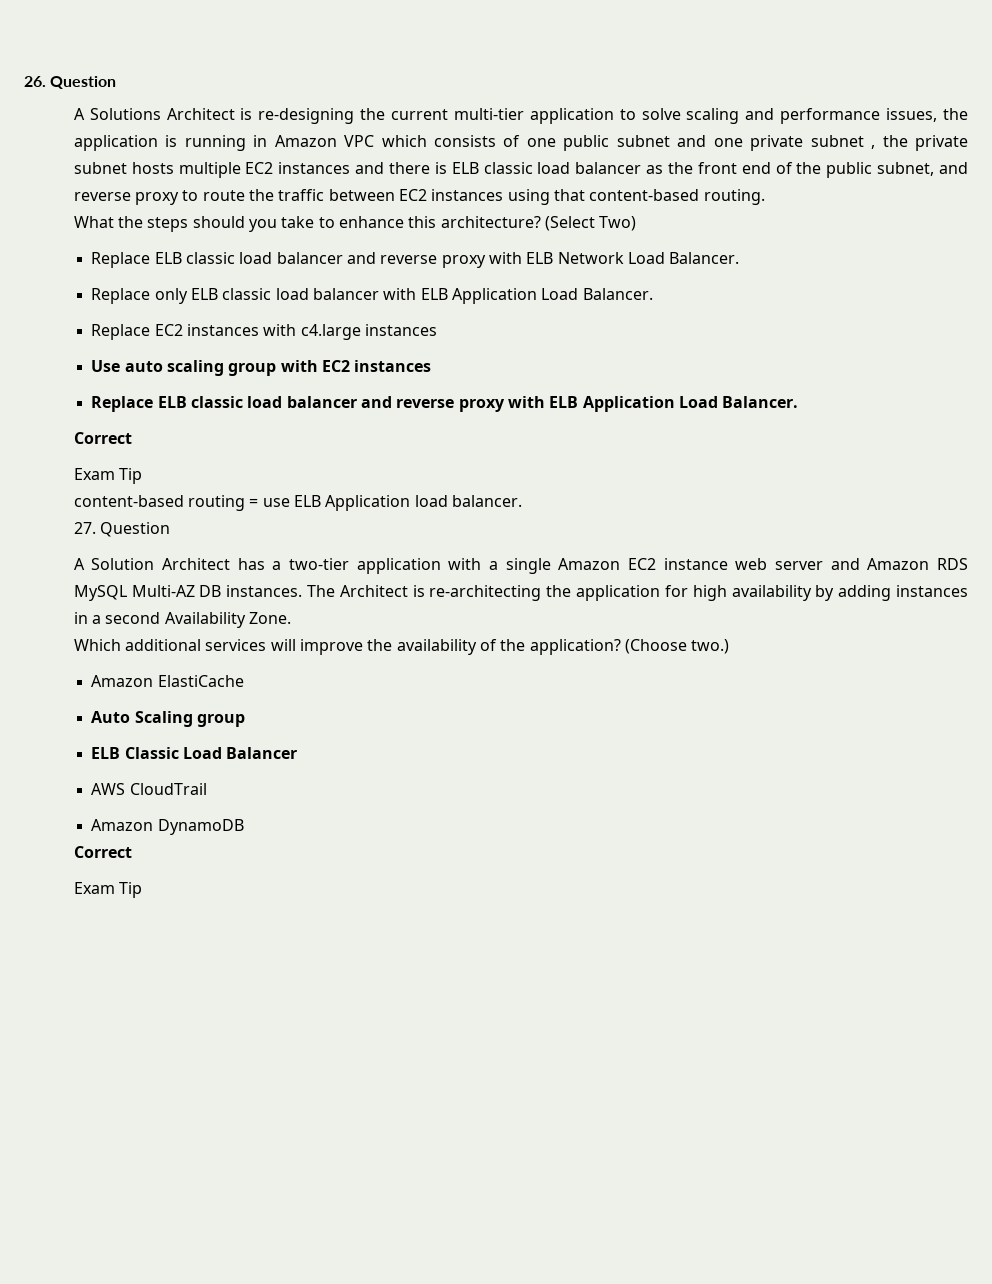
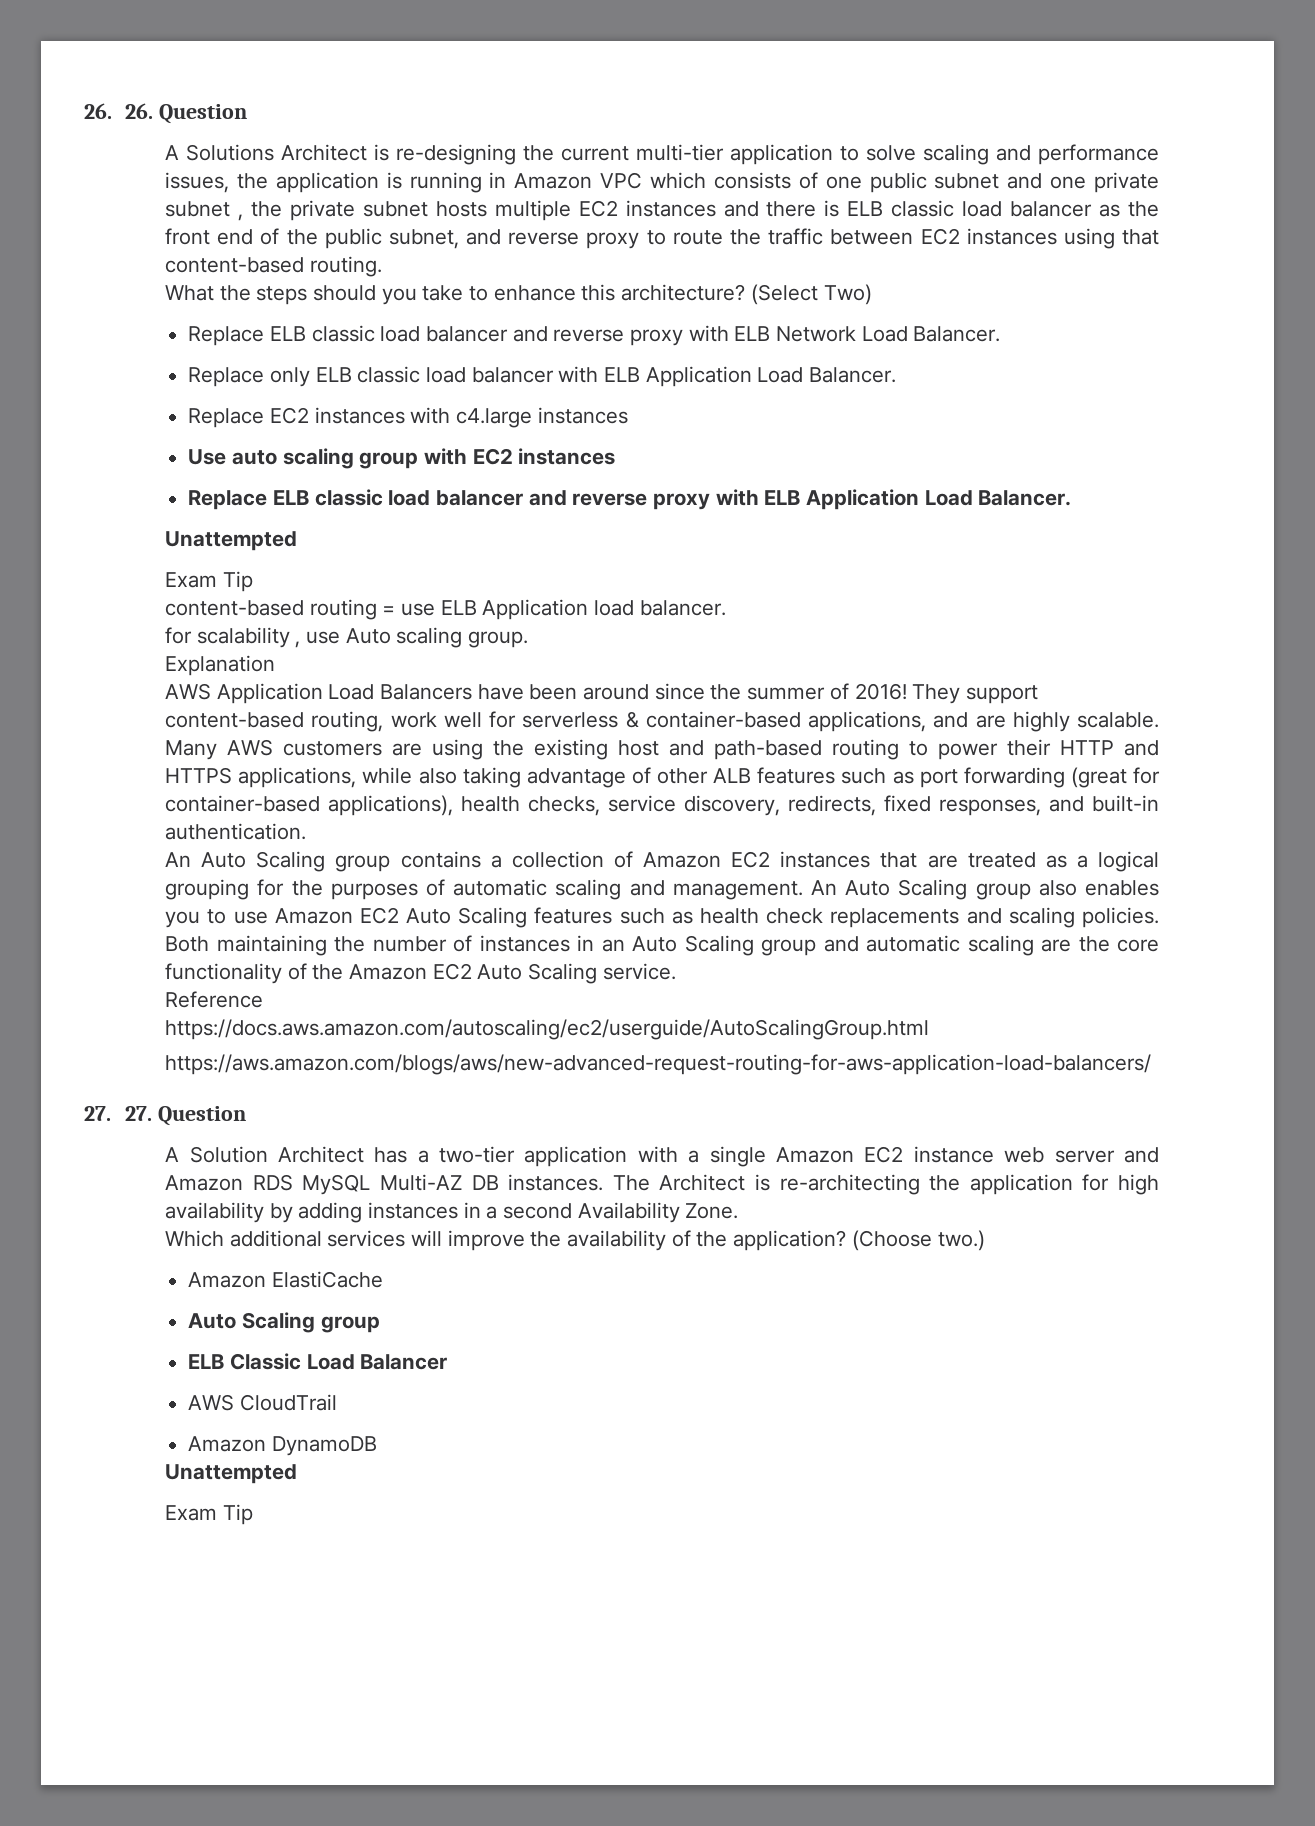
- 26. Question
+ 26. 26. Question
  Replace ELB classic load balancer and reverse proxy with ELB Application Load Balancer.
- Correct
+ Unattempted
- 27. Question
+ for scalability , use Auto scaling group.
+ Explanation
+ AWS Application Load Balancers have been around since the summer of 2016! They support content-based routing, work well for serverless & container-based applications, and are highly scalable. Many AWS customers are using the existing host and path-based routing to power their HTTP and HTTPS applications, while also taking advantage of other ALB features such as port forwarding (great for container-based applications), health checks, service discovery, redirects, fixed responses, and built-in authentication.
+ An Auto Scaling group contains a collection of Amazon EC2 instances that are treated as a logical grouping for the purposes of automatic scaling and management. An Auto Scaling group also enables you to use Amazon EC2 Auto Scaling features such as health check replacements and scaling policies. Both maintaining the number of instances in an Auto Scaling group and automatic scaling are the core functionality of the Amazon EC2 Auto Scaling service.
+ Reference
+ https://docs.aws.amazon.com/autoscaling/ec2/userguide/AutoScalingGroup.html
+ https://aws.amazon.com/blogs/aws/new-advanced-request-routing-for-aws-application-load-balancers/
+ 27. 27. Question
  Amazon DynamoDB
- Correct
+ Unattempted

